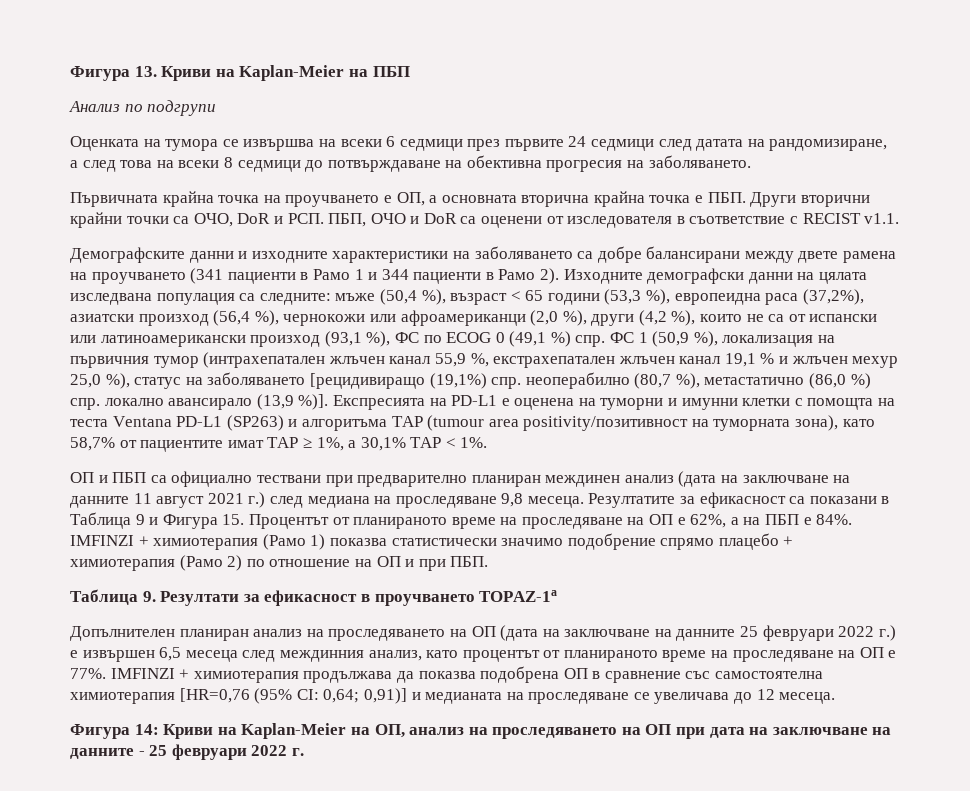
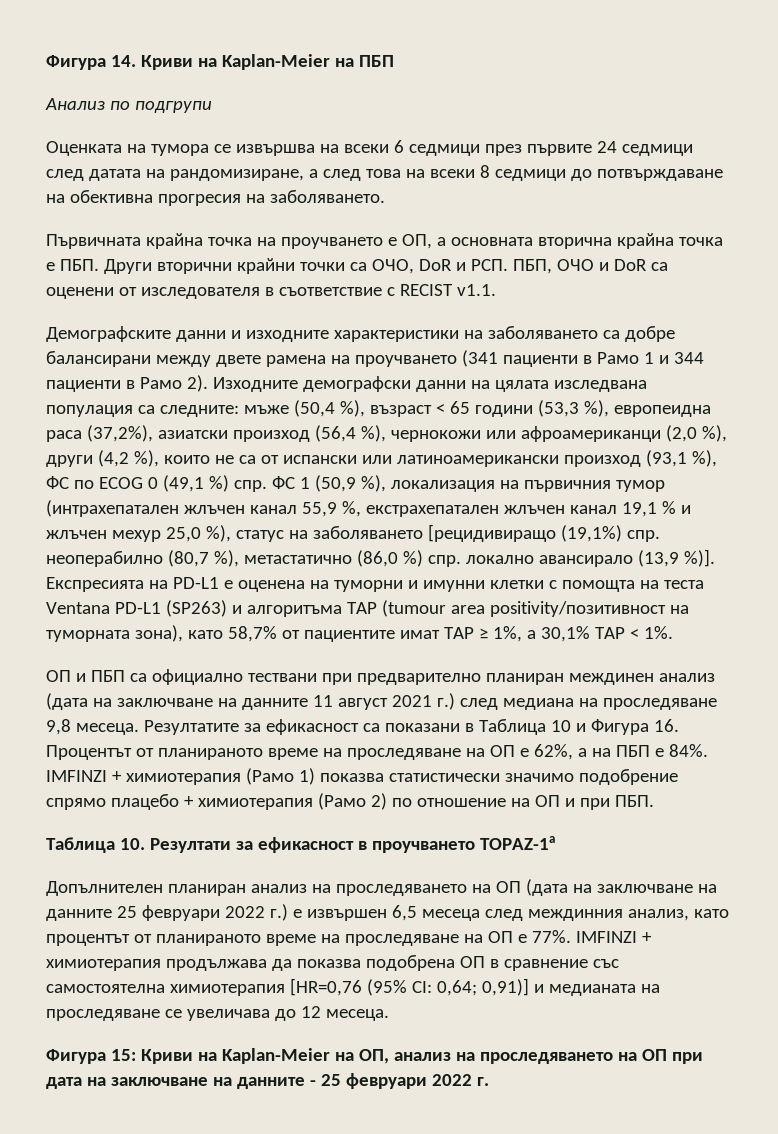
- Фигура 13. Криви на Kaplan-Meier на ПБП
+ Фигура 14. Криви на Kaplan-Meier на ПБП
- Резултатите за ефикасност са показани в Таблица 9 и Фигура 15. Процентът от планираното време на проследяване на ОП е 62%, а на ПБП е 84%.
+ Резултатите за ефикасност са показани в Таблица 10 и Фигура 16. Процентът от планираното време на проследяване на ОП е 62%, а на ПБП е 84%.
- Таблица 9. Резултати за ефикасност в проучването TOPAZ-1a
+ Таблица 10. Резултати за ефикасност в проучването TOPAZ-1a
- Фигура 14: Криви на Kaplan-Meier на ОП, анализ на проследяването на ОП при дата на заключване на данните - 25 февруари 2022 г.
+ Фигура 15: Криви на Kaplan-Meier на ОП, анализ на проследяването на ОП при дата на заключване на данните - 25 февруари 2022 г.

